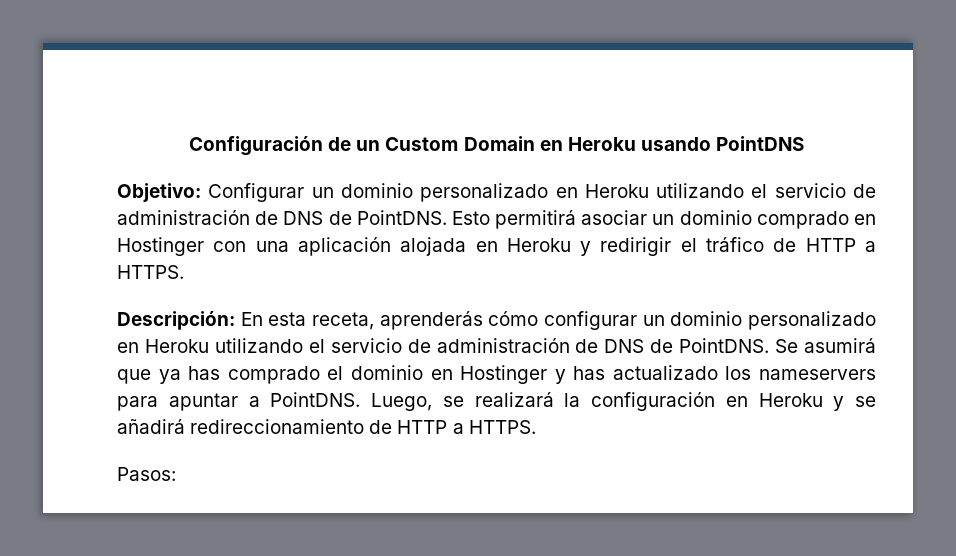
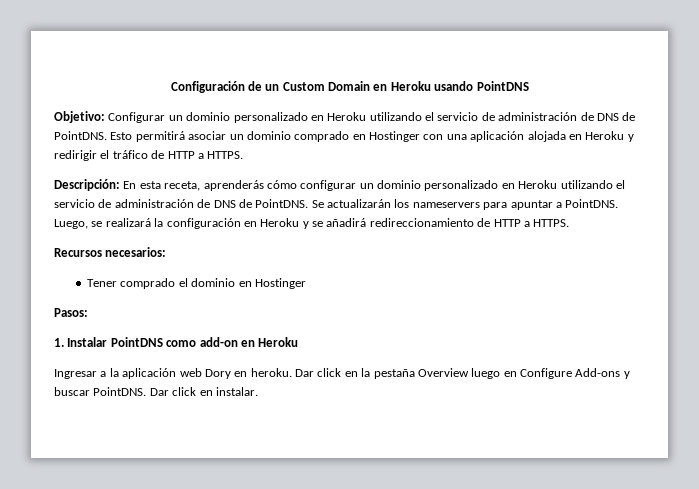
- Se asumirá que ya has comprado el dominio en Hostinger y has actualizado los nameservers para apuntar a PointDNS.
+ Se actualizarán los nameservers para apuntar a PointDNS.
+ Recursos necesarios:
+ Tener comprado el dominio en Hostinger
  Pasos:
+ 1. Instalar PointDNS como add-on en Heroku
+ Ingresar a la aplicación web Dory en heroku. Dar click en la pestaña Overview luego en Configure Add-ons y buscar PointDNS. Dar click en instalar.

